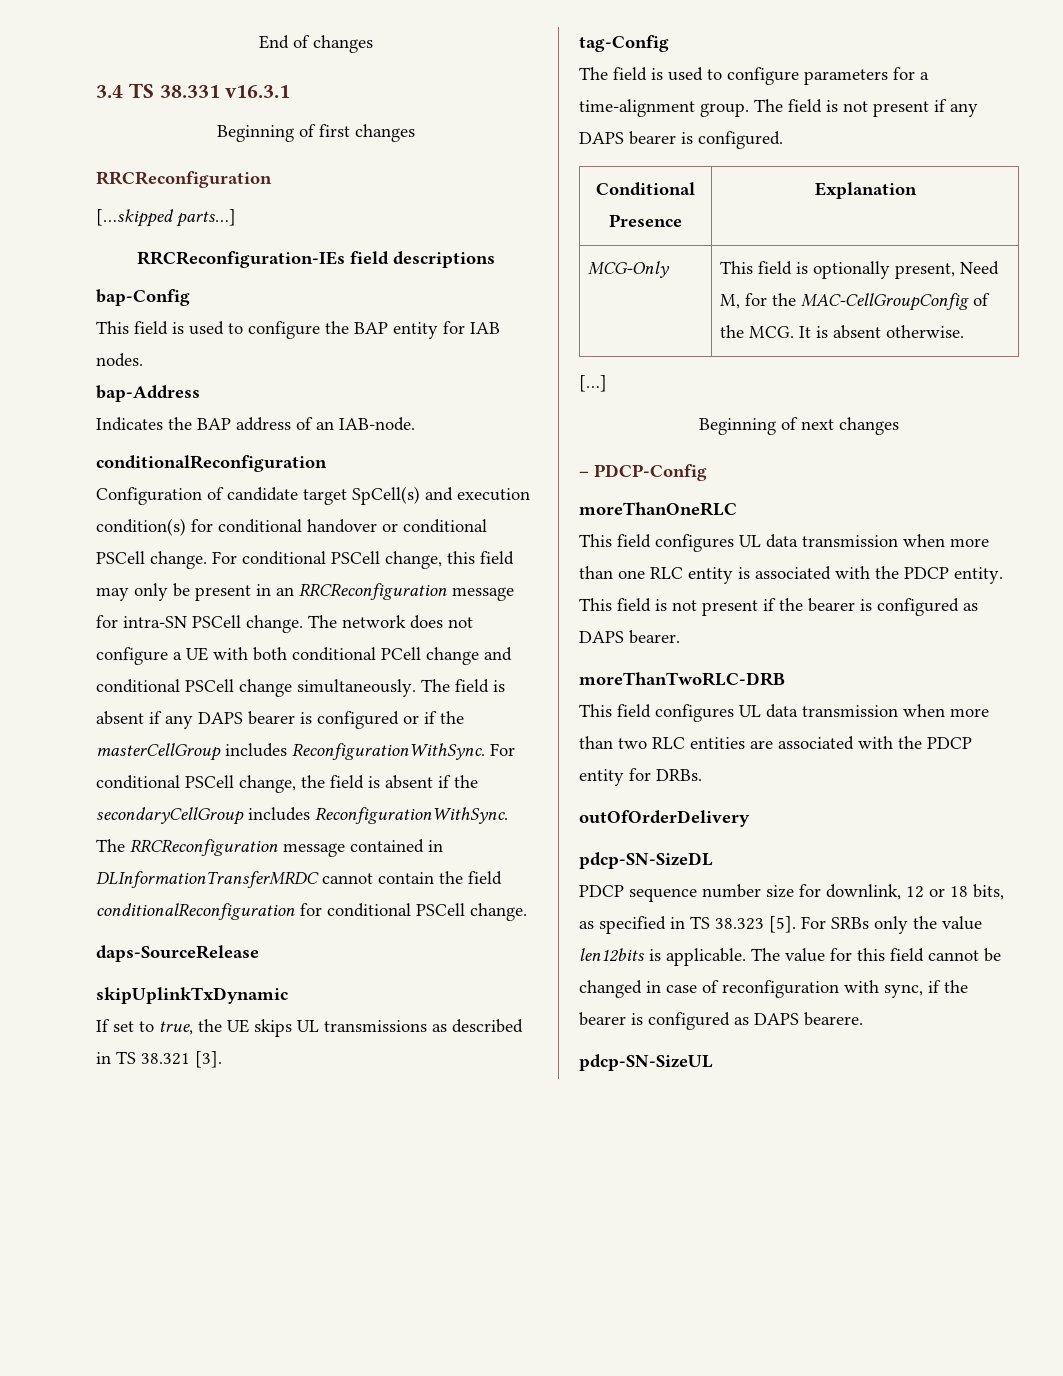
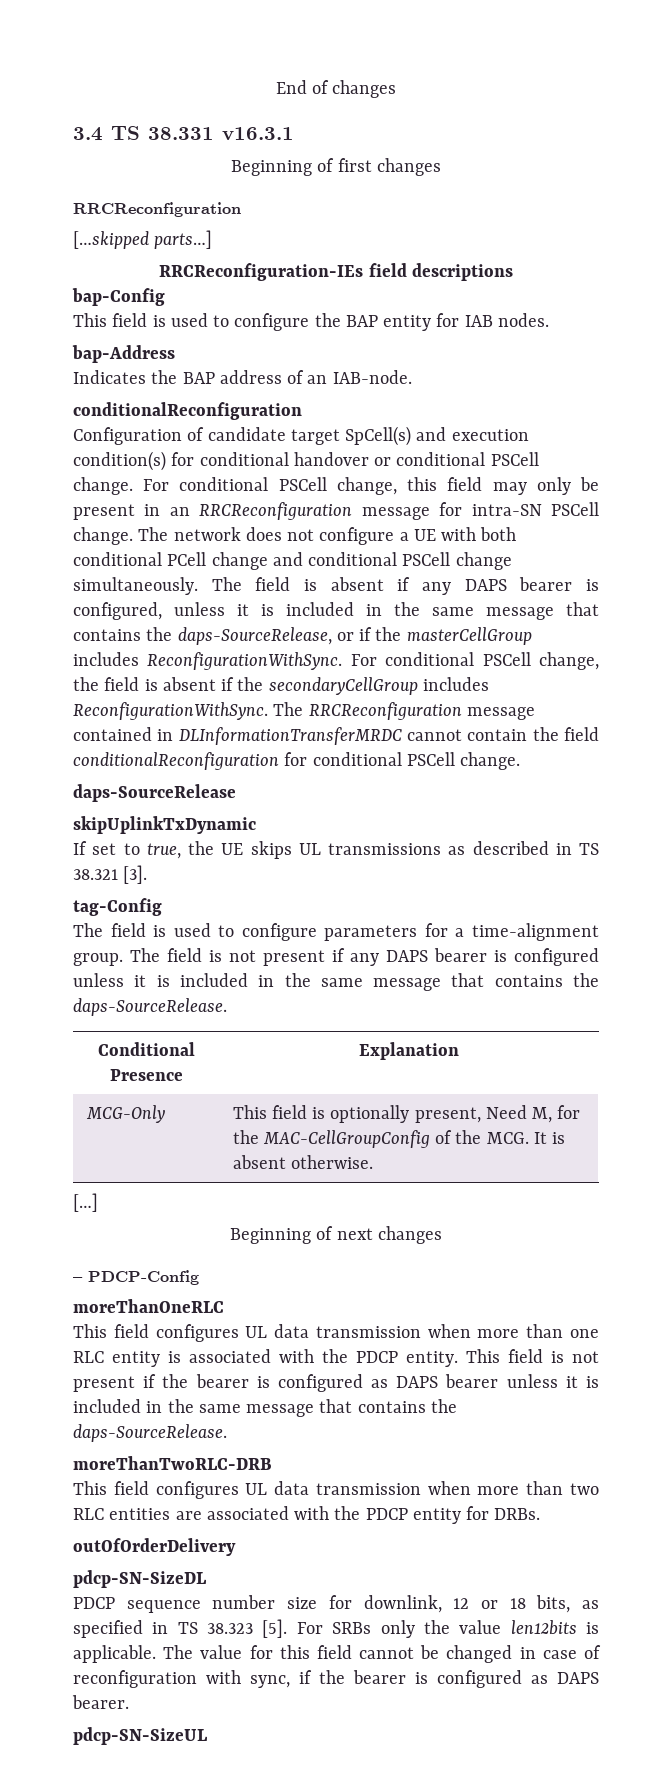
- The field is absent if any DAPS bearer is configured or if the masterCellGroup includes ReconfigurationWithSync.
+ The field is absent if any DAPS bearer is configured, unless it is included in the same message that contains the daps-SourceRelease, or if the masterCellGroup includes ReconfigurationWithSync.
- The field is not present if any DAPS bearer is configured.
+ The field is not present if any DAPS bearer is configured unless it is included in the same message that contains the daps-SourceRelease.
- This field is not present if the bearer is configured as DAPS bearer.
+ This field is not present if the bearer is configured as DAPS bearer unless it is included in the same message that contains the daps-SourceRelease.
- The value for this field cannot be changed in case of reconfiguration with sync, if the bearer is configured as DAPS bearere.
+ The value for this field cannot be changed in case of reconfiguration with sync, if the bearer is configured as DAPS bearer.

